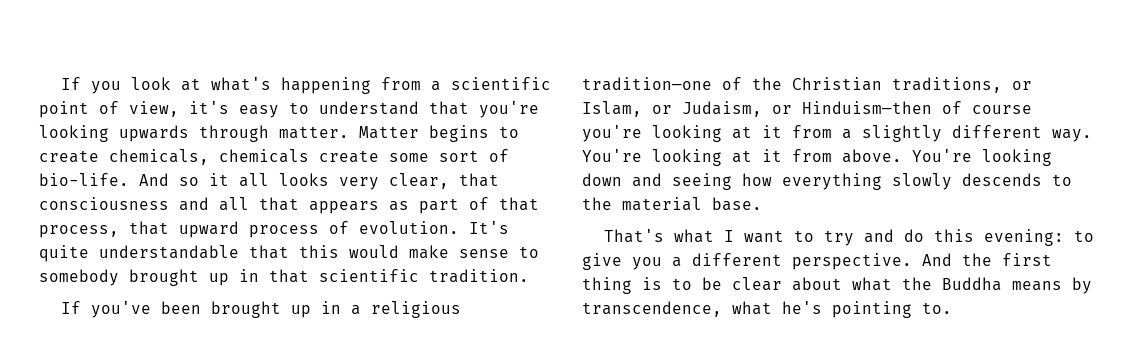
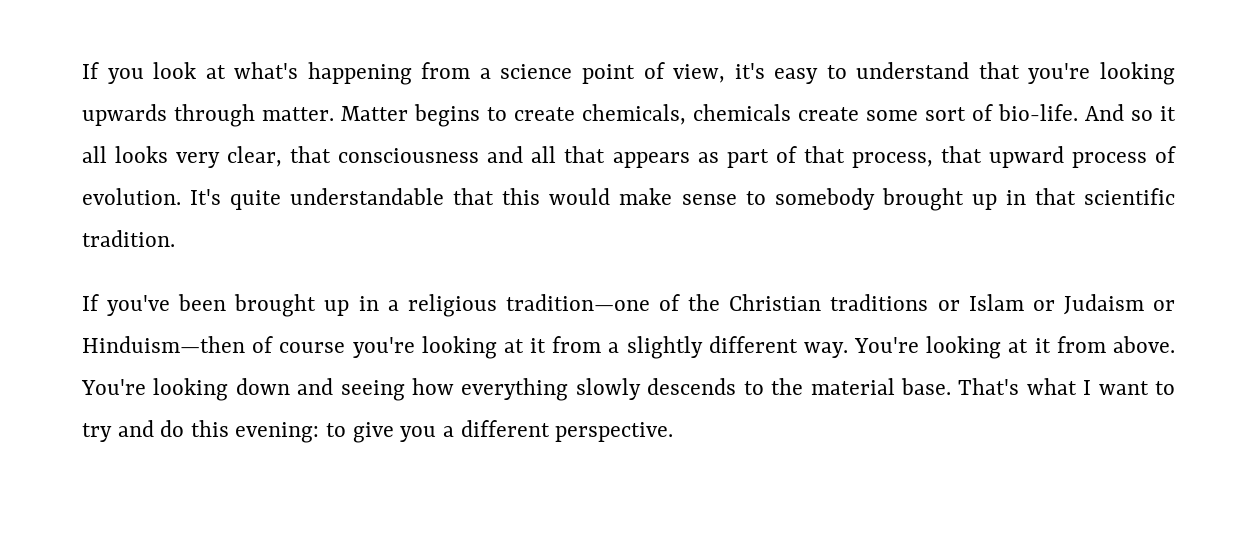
- If you look at what's happening from a scientific point of view, it's easy to understand that you're looking upwards through matter.
+ If you look at what's happening from a science point of view, it's easy to understand that you're looking upwards through matter.
- If you've been brought up in a religious tradition—one of the Christian traditions, or Islam, or Judaism, or Hinduism—then of course you're looking at it from a slightly different way.
+ If you've been brought up in a religious tradition—one of the Christian traditions or Islam or Judaism or Hinduism—then of course you're looking at it from a slightly different way.
- You're looking down and seeing how everything slowly descends to the material base.
- That's what I want to try and do this evening: to give you a different perspective. And the first thing is to be clear about what the Buddha means by transcendence, what he's pointing to.
+ You're looking down and seeing how everything slowly descends to the material base. That's what I want to try and do this evening: to give you a different perspective.

